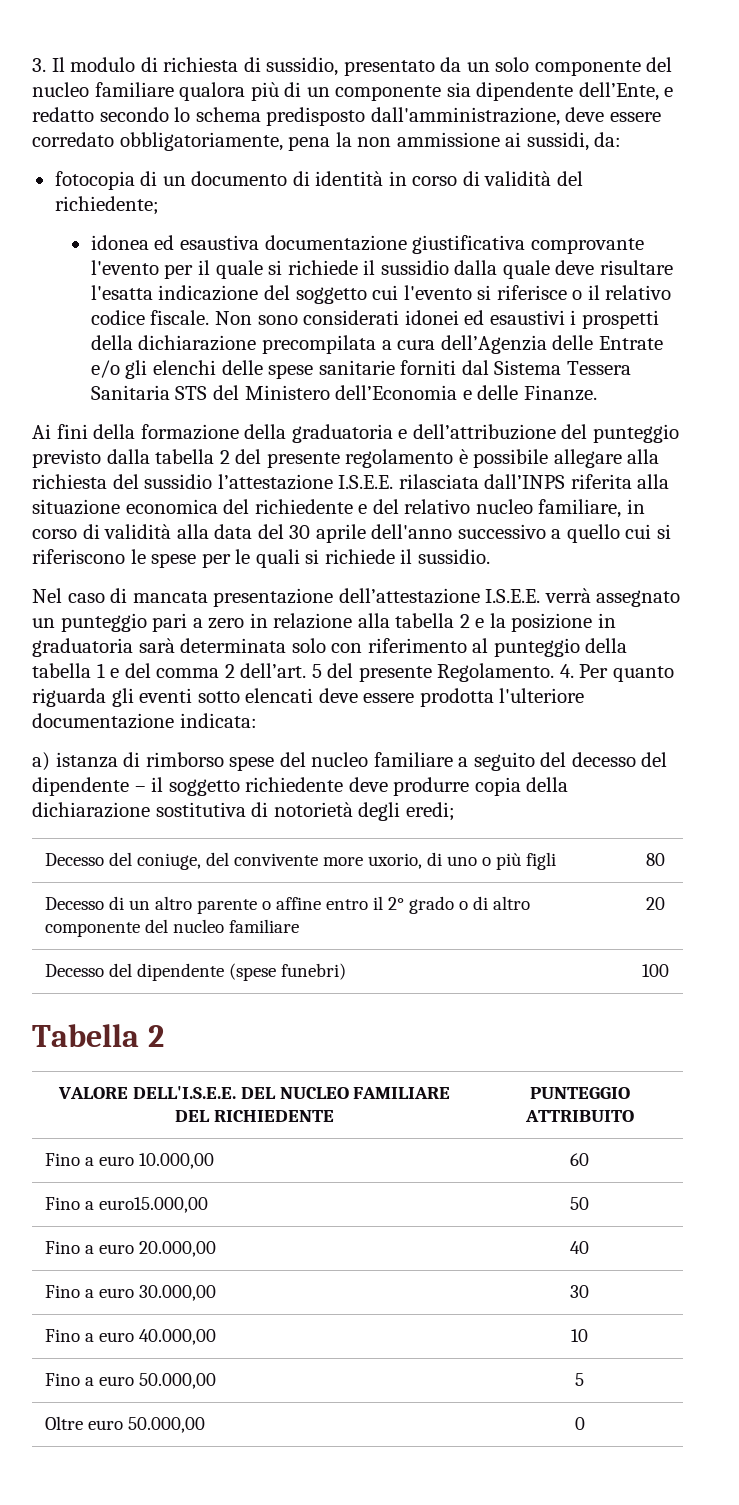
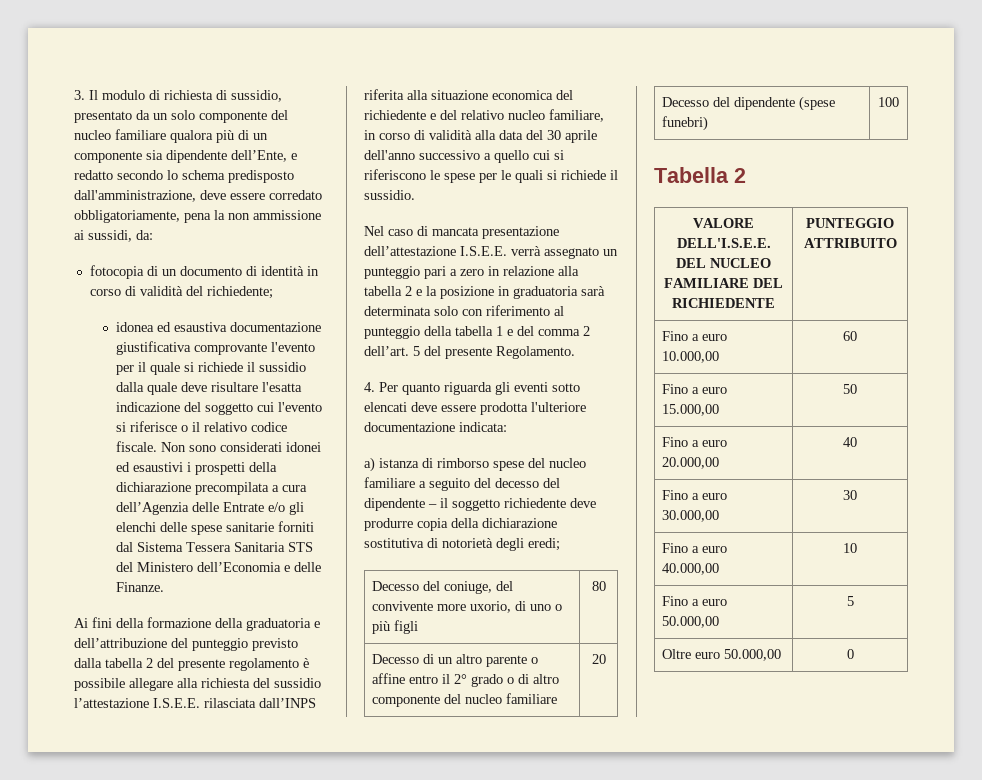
- 5 del presente Regolamento. 4. Per quanto riguarda gli eventi sotto elencati deve essere prodotta l'ulteriore documentazione indicata:
+ 5 del presente Regolamento.
+ 4. Per quanto riguarda gli eventi sotto elencati deve essere prodotta l'ulteriore documentazione indicata:
- Fino a euro15.000,00 | 50
+ Fino a euro 15.000,00 | 50

